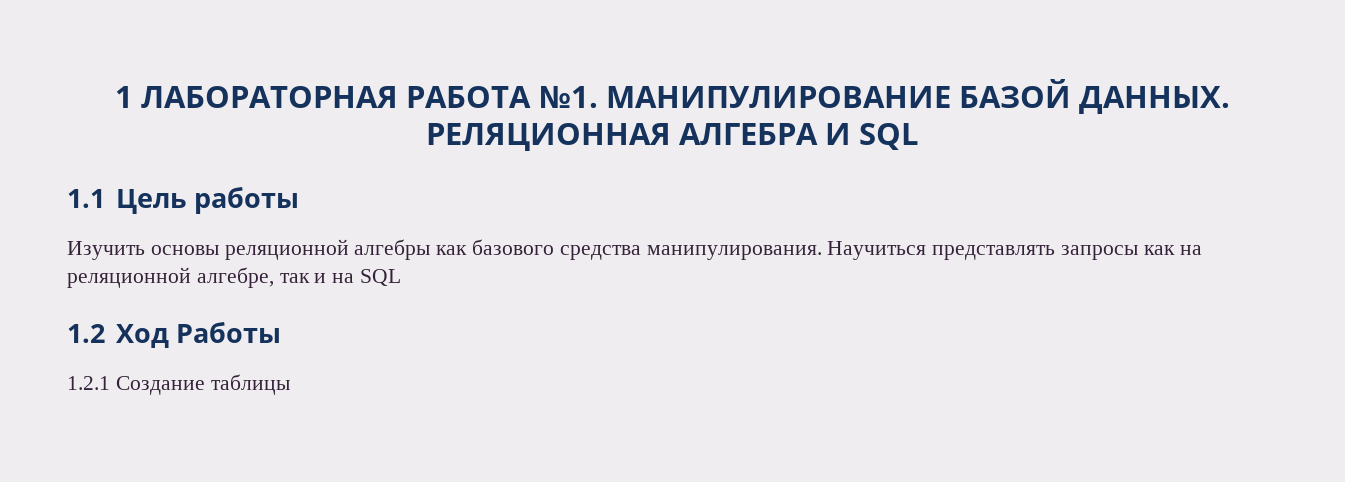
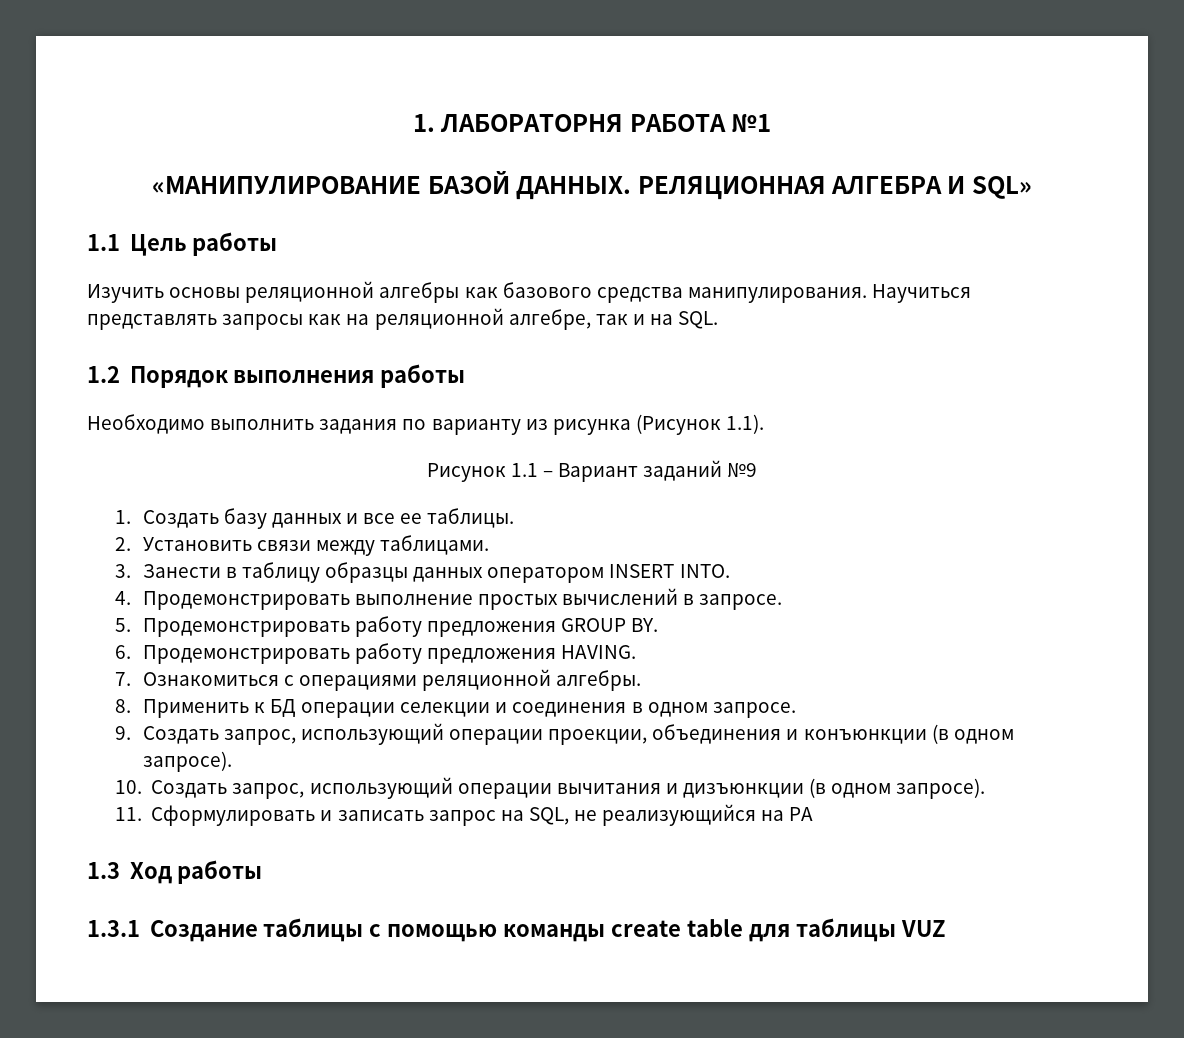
- 1 ЛАБОРАТОРНАЯ РАБОТА №1. МАНИПУЛИРОВАНИЕ БАЗОЙ ДАННЫХ.
+ 1. ЛАБОРАТОРНЯ РАБОТА №1
+ «МАНИПУЛИРОВАНИЕ БАЗОЙ ДАННЫХ.
- РЕЛЯЦИОННАЯ АЛГЕБРА И SQL
+ РЕЛЯЦИОННАЯ АЛГЕБРА И SQL»
- Научиться представлять запросы как на реляционной алгебре, так и на SQL
+ Научиться представлять запросы как на реляционной алгебре, так и на SQL.
- 1.2 Ход Работы
- 1.2.1 Создание таблицы
+ 1.2 Порядок выполнения работы
+ Необходимо выполнить задания по варианту из рисунка (Рисунок 1.1).
+ Рисунок 1.1 – Вариант заданий №9
+ 1. Создать базу данных и все ее таблицы.
+ 2. Установить связи между таблицами.
+ 3. Занести в таблицу образцы данных оператором INSERT INTO.
+ 4. Продемонстрировать выполнение простых вычислений в запросе.
+ 5. Продемонстрировать работу предложения GROUP BY.
+ 6. Продемонстрировать работу предложения HAVING.
+ 7. Ознакомиться с операциями реляционной алгебры.
+ 8. Применить к БД операции селекции и соединения в одном запросе.
+ 9. Создать запрос, использующий операции проекции, объединения и конъюнкции (в одном запросе).
+ 10. Создать запрос, использующий операции вычитания и дизъюнкции (в одном запросе).
+ 11. Сформулировать и записать запрос на SQL, не реализующийся на РА
+ 1.3 Ход работы
+ 1.3.1 Создание таблицы с помощью команды create table для таблицы VUZ

